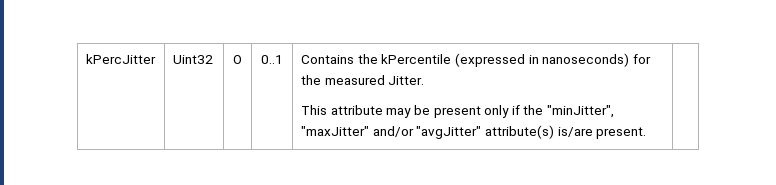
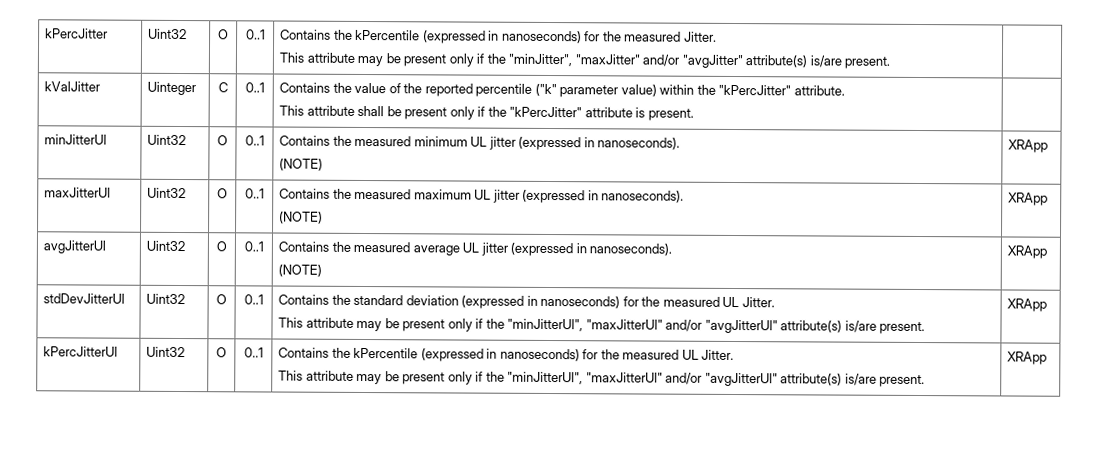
+ kValJitter | Uinteger | C | 0..1 | Contains the value of the reported percentile ("k" parameter value) within the "kPercJitter" attribute.
+ This attribute shall be present only if the "kPercJitter" attribute is present. |
+ minJitterUl | Uint32 | O | 0..1 | Contains the measured minimum UL jitter (expressed in nanoseconds).
+ (NOTE) | XRApp
+ maxJitterUl | Uint32 | O | 0..1 | Contains the measured maximum UL jitter (expressed in nanoseconds).
+ (NOTE) | XRApp
+ avgJitterUl | Uint32 | O | 0..1 | Contains the measured average UL jitter (expressed in nanoseconds).
+ (NOTE) | XRApp
+ stdDevJitterUl | Uint32 | O | 0..1 | Contains the standard deviation (expressed in nanoseconds) for the measured UL Jitter.
+ This attribute may be present only if the "minJitterUl", "maxJitterUl" and/or "avgJitterUl" attribute(s) is/are present. | XRApp
+ kPercJitterUl | Uint32 | O | 0..1 | Contains the kPercentile (expressed in nanoseconds) for the measured UL Jitter.
+ This attribute may be present only if the "minJitterUl", "maxJitterUl" and/or "avgJitterUl" attribute(s) is/are present. | XRApp

